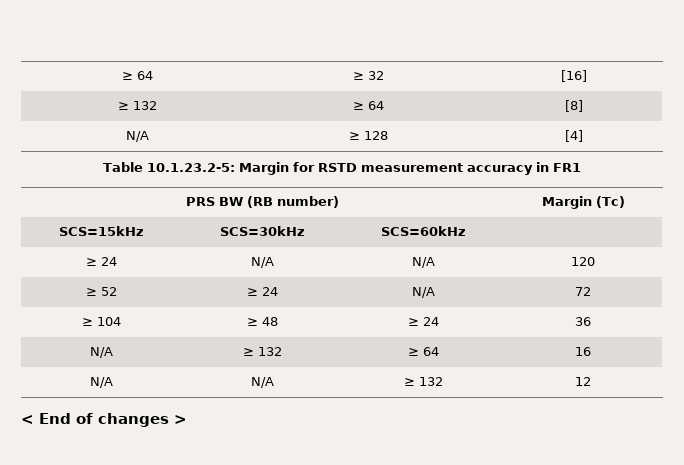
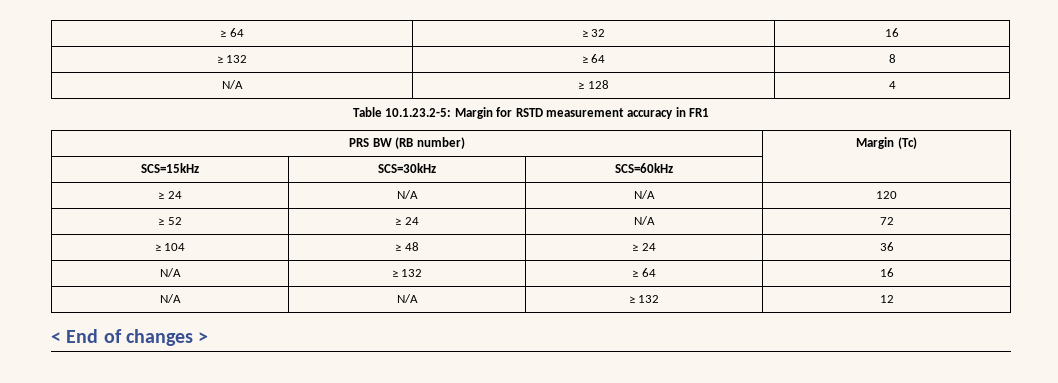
- ≥ 64 | ≥ 32 | [16]
- ≥ 132 | ≥ 64 | [8]
+ ≥ 64 | ≥ 32 | 16
+ ≥ 132 | ≥ 64 | 8
- N/A | ≥ 128 | [4]
+ N/A | ≥ 128 | 4

